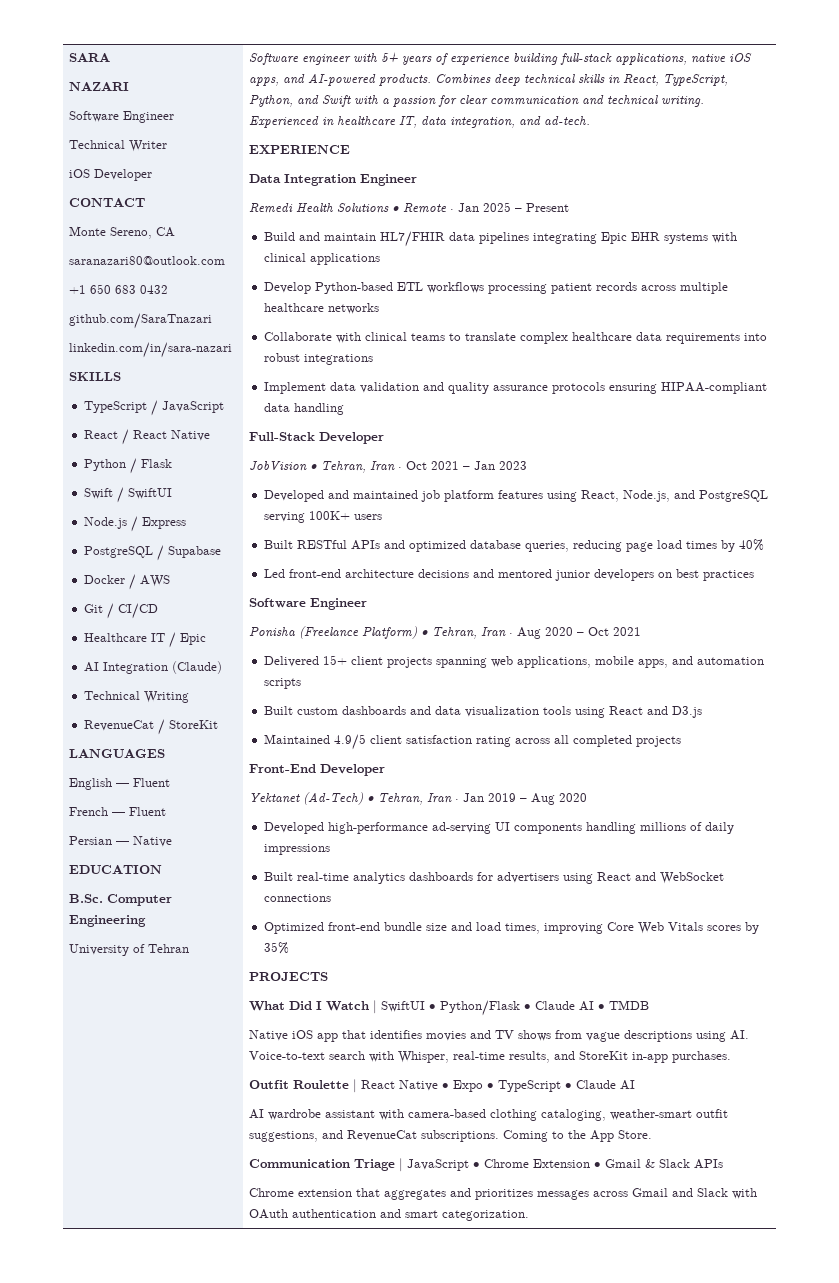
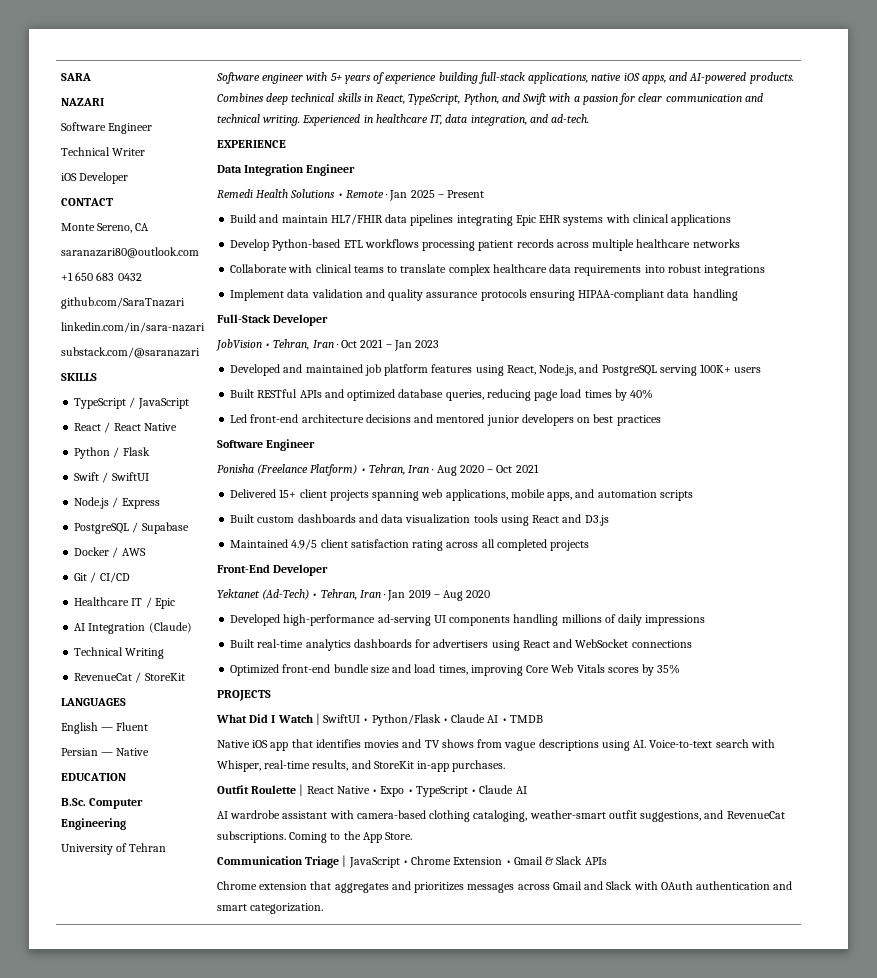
+ substack.com/@saranazari
- French — Fluent

